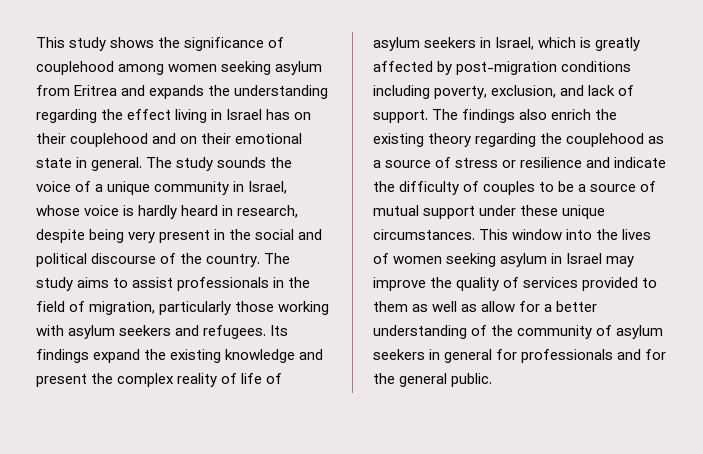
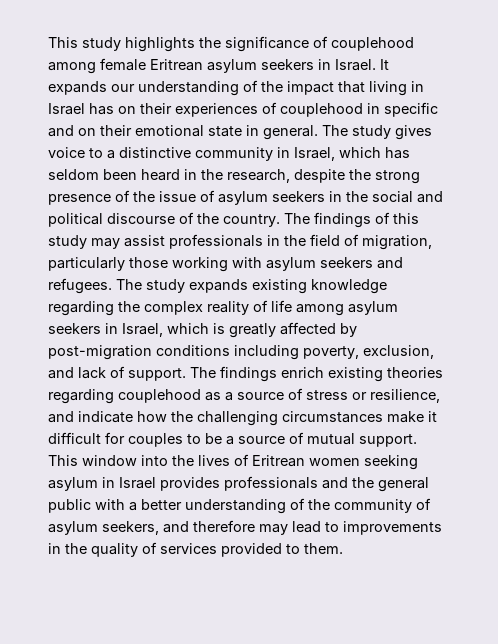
- This study shows the significance of couplehood among women seeking asylum from Eritrea and expands the understanding regarding the effect living in Israel has on their couplehood and on their emotional state in general.
+ This study highlights the significance of couplehood among female Eritrean asylum seekers in Israel. It expands our understanding of the impact that living in Israel has on their experiences of couplehood in specific and on their emotional state in general.
- The study sounds the voice of a unique community in Israel, whose voice is hardly heard in research, despite being very present in the social and political discourse of the country.
+ The study gives voice to a distinctive community in Israel, which has seldom been heard in the research, despite the strong presence of the issue of asylum seekers in the social and political discourse of the country.
- The study aims to assist professionals in the field of migration, particularly those working with asylum seekers and refugees.
+ The findings of this study may assist professionals in the field of migration, particularly those working with asylum seekers and refugees.
- Its findings expand the existing knowledge and present the complex reality of life of asylum seekers in Israel, which is greatly affected by post-migration conditions including poverty, exclusion, and lack of support.
+ The study expands existing knowledge regarding the complex reality of life among asylum seekers in Israel, which is greatly affected by post-migration conditions including poverty, exclusion, and lack of support.
- The findings also enrich the existing theory regarding the couplehood as a source of stress or resilience and indicate the difficulty of couples to be a source of mutual support under these unique circumstances.
+ The findings enrich existing theories regarding couplehood as a source of stress or resilience, and indicate how the challenging circumstances make it difficult for couples to be a source of mutual support.
- This window into the lives of women seeking asylum in Israel may improve the quality of services provided to them as well as allow for a better understanding of the community of asylum seekers in general for professionals and for the general public.
+ This window into the lives of Eritrean women seeking asylum in Israel provides professionals and the general public with a better understanding of the community of asylum seekers, and therefore may lead to improvements in the quality of services provided to them.

